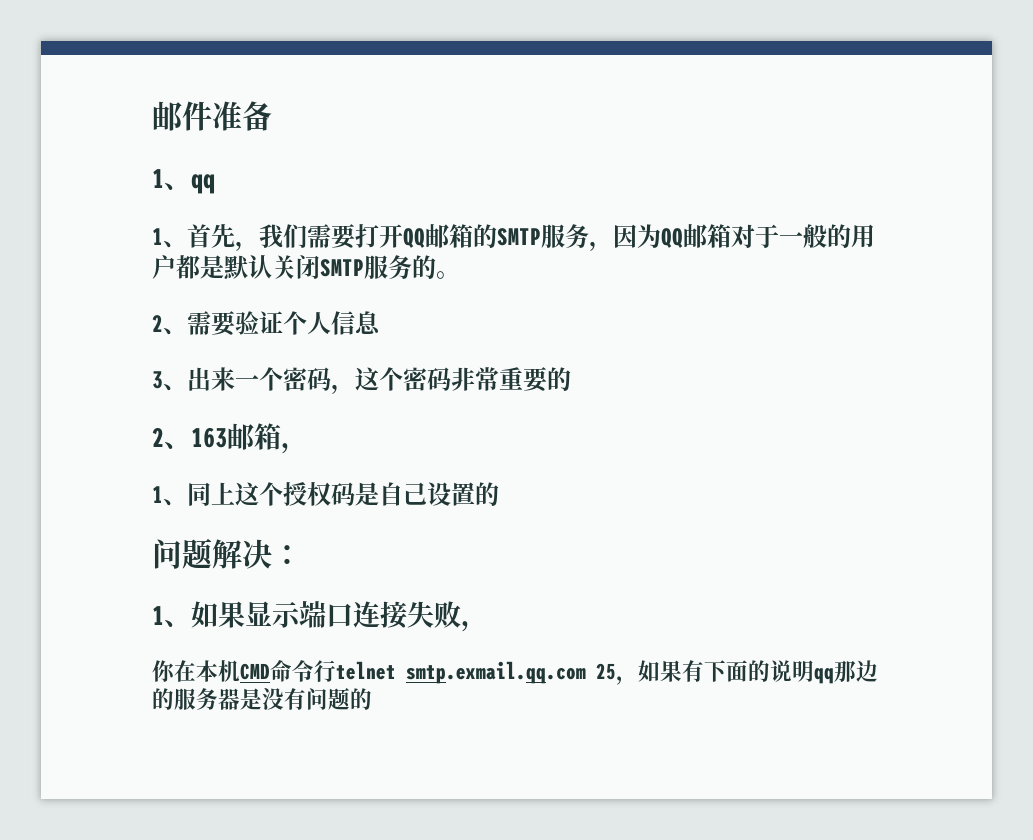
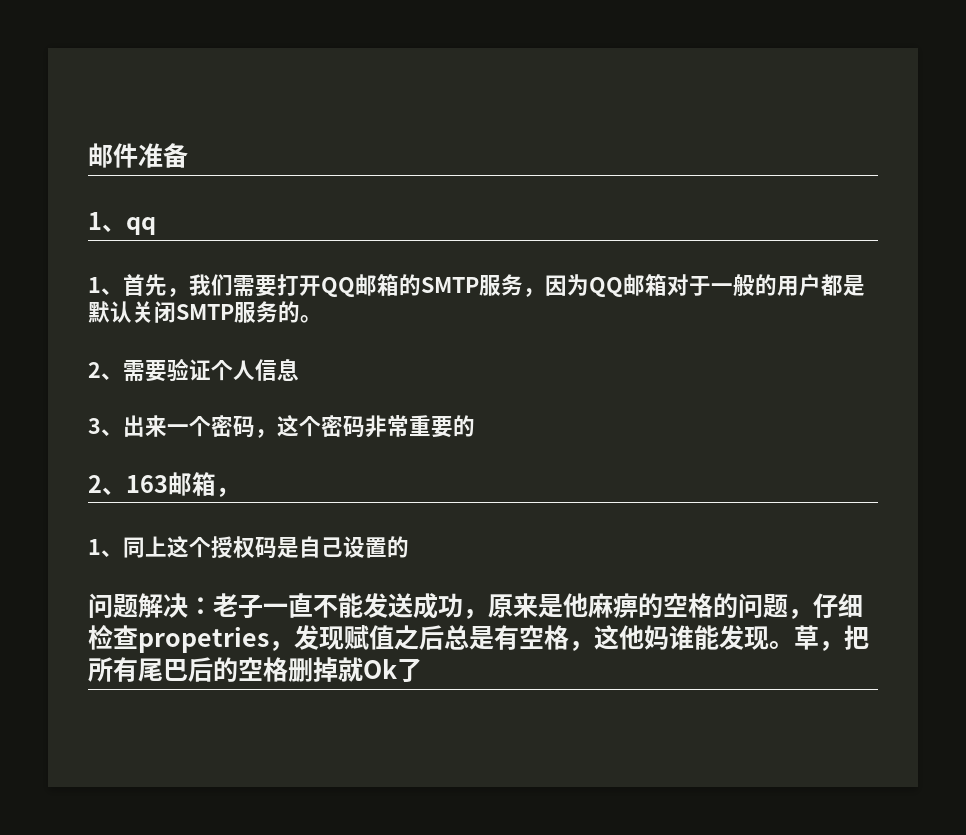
- 问题解决：
- 1、如果显示端口连接失败，
- 你在本机CMD命令行telnet smtp.exmail.qq.com 25，如果有下面的说明qq那边的服务器是没有问题的
+ 问题解决：老子一直不能发送成功，原来是他麻痹的空格的问题，仔细检查propetries，发现赋值之后总是有空格，这他妈谁能发现。草，把所有尾巴后的空格删掉就Ok了

